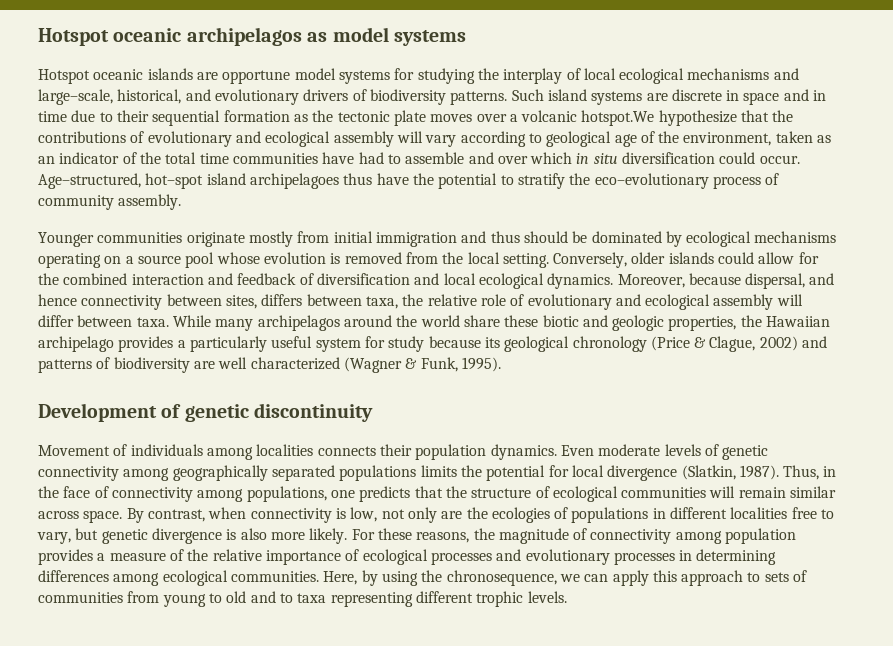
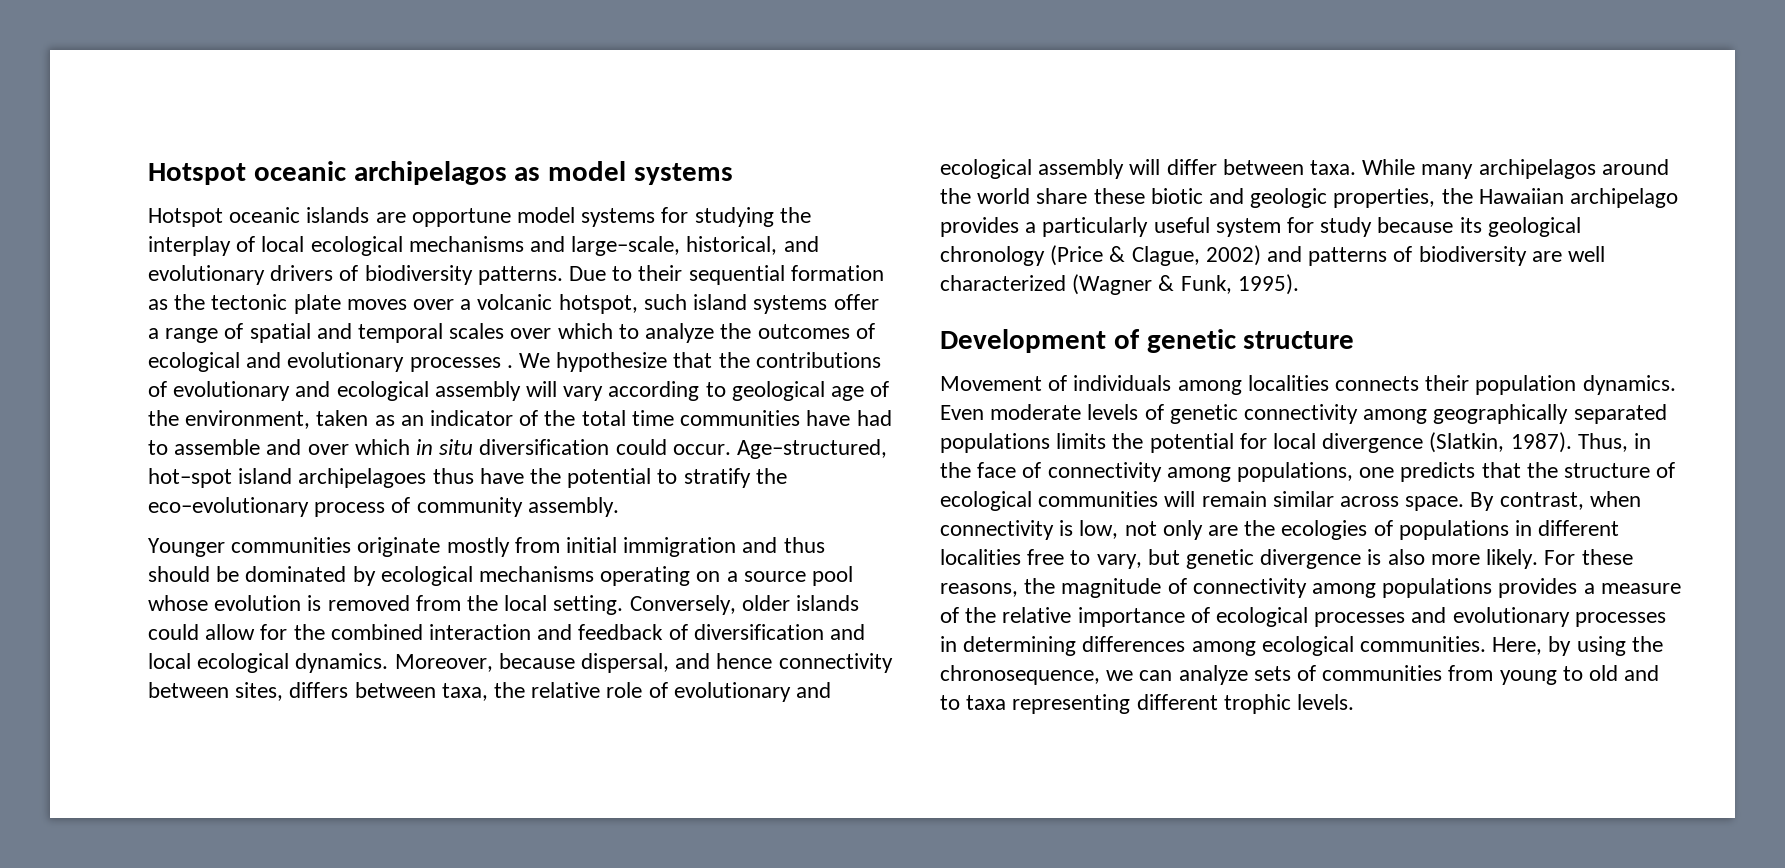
- Such island systems are discrete in space and in time due to their sequential formation as the tectonic plate moves over a volcanic hotspot.We hypothesize that the contributions of evolutionary and ecological assembly will vary according to geological age of the environment, taken as an indicator of the total time communities have had to assemble and over which in situ diversification could occur.
+ Due to their sequential formation as the tectonic plate moves over a volcanic hotspot, such island systems offer a range of spatial and temporal scales over which to analyze the outcomes of ecological and evolutionary processes . We hypothesize that the contributions of evolutionary and ecological assembly will vary according to geological age of the environment, taken as an indicator of the total time communities have had to assemble and over which in situ diversification could occur.
- Development of genetic discontinuity
+ Development of genetic structure
- For these reasons, the magnitude of connectivity among population provides a measure of the relative importance of ecological processes and evolutionary processes in determining differences among ecological communities.
+ For these reasons, the magnitude of connectivity among populations provides a measure of the relative importance of ecological processes and evolutionary processes in determining differences among ecological communities.
- Here, by using the chronosequence, we can apply this approach to sets of communities from young to old and to taxa representing different trophic levels.
+ Here, by using the chronosequence, we can analyze sets of communities from young to old and to taxa representing different trophic levels.

